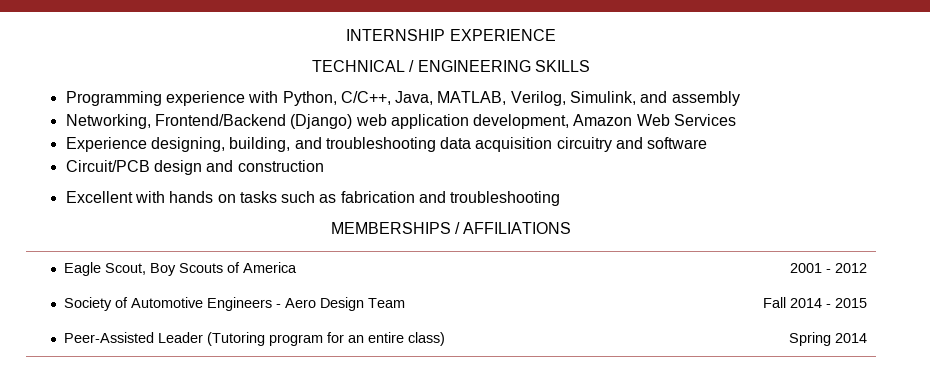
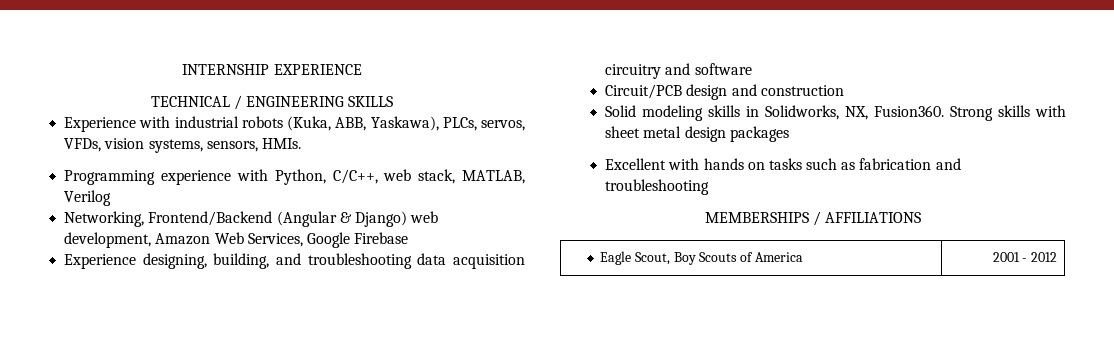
+ Experience with industrial robots (Kuka, ABB, Yaskawa), PLCs, servos, VFDs, vision systems, sensors, HMIs.
- Programming experience with Python, C/C++, Java, MATLAB, Verilog, Simulink, and assembly
- Networking, Frontend/Backend (Django) web application development, Amazon Web Services
+ Programming experience with Python, C/C++, web stack, MATLAB, Verilog
+ Networking, Frontend/Backend (Angular & Django) web development, Amazon Web Services, Google Firebase
+ Solid modeling skills in Solidworks, NX, Fusion360. Strong skills with sheet metal design packages
- Society of Automotive Engineers - Aero Design Team | Fall 2014 - 2015
- Peer-Assisted Leader (Tutoring program for an entire class) | Spring 2014

